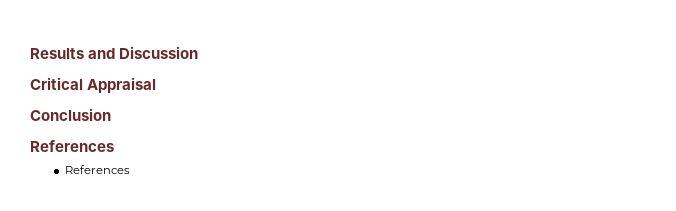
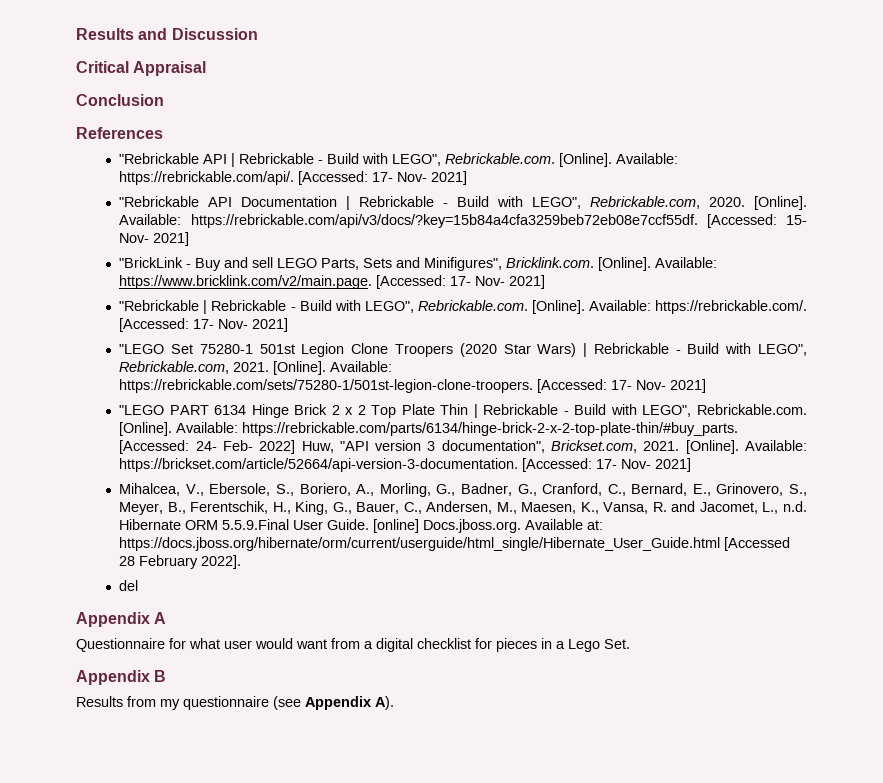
  Conclusion
  References
- References
+ "Rebrickable API | Rebrickable - Build with LEGO", Rebrickable.com. [Online]. Available: https://rebrickable.com/api/. [Accessed: 17- Nov- 2021]
+ "Rebrickable API Documentation | Rebrickable - Build with LEGO", Rebrickable.com, 2020. [Online]. Available: https://rebrickable.com/api/v3/docs/?key=15b84a4cfa3259beb72eb08e7ccf55df. [Accessed: 15- Nov- 2021]
+ "BrickLink - Buy and sell LEGO Parts, Sets and Minifigures", Bricklink.com. [Online]. Available: https://www.bricklink.com/v2/main.page. [Accessed: 17- Nov- 2021]
+ "Rebrickable | Rebrickable - Build with LEGO", Rebrickable.com. [Online]. Available: https://rebrickable.com/. [Accessed: 17- Nov- 2021]
+ "LEGO Set 75280-1 501st Legion Clone Troopers (2020 Star Wars) | Rebrickable - Build with LEGO", Rebrickable.com, 2021. [Online]. Available: https://rebrickable.com/sets/75280-1/501st-legion-clone-troopers. [Accessed: 17- Nov- 2021]
+ "LEGO PART 6134 Hinge Brick 2 x 2 Top Plate Thin | Rebrickable - Build with LEGO", Rebrickable.com. [Online]. Available: https://rebrickable.com/parts/6134/hinge-brick-2-x-2-top-plate-thin/#buy_parts. [Accessed: 24- Feb- 2022] Huw, "API version 3 documentation", Brickset.com, 2021. [Online]. Available: https://brickset.com/article/52664/api-version-3-documentation. [Accessed: 17- Nov- 2021]
+ Mihalcea, V., Ebersole, S., Boriero, A., Morling, G., Badner, G., Cranford, C., Bernard, E., Grinovero, S., Meyer, B., Ferentschik, H., King, G., Bauer, C., Andersen, M., Maesen, K., Vansa, R. and Jacomet, L., n.d. Hibernate ORM 5.5.9.Final User Guide. [online] Docs.jboss.org. Available at: https://docs.jboss.org/hibernate/orm/current/userguide/html_single/Hibernate_User_Guide.html [Accessed 28 February 2022].
+ del
+ Appendix A
+ Questionnaire for what user would want from a digital checklist for pieces in a Lego Set.
+ Appendix B
+ Results from my questionnaire (see Appendix A).

